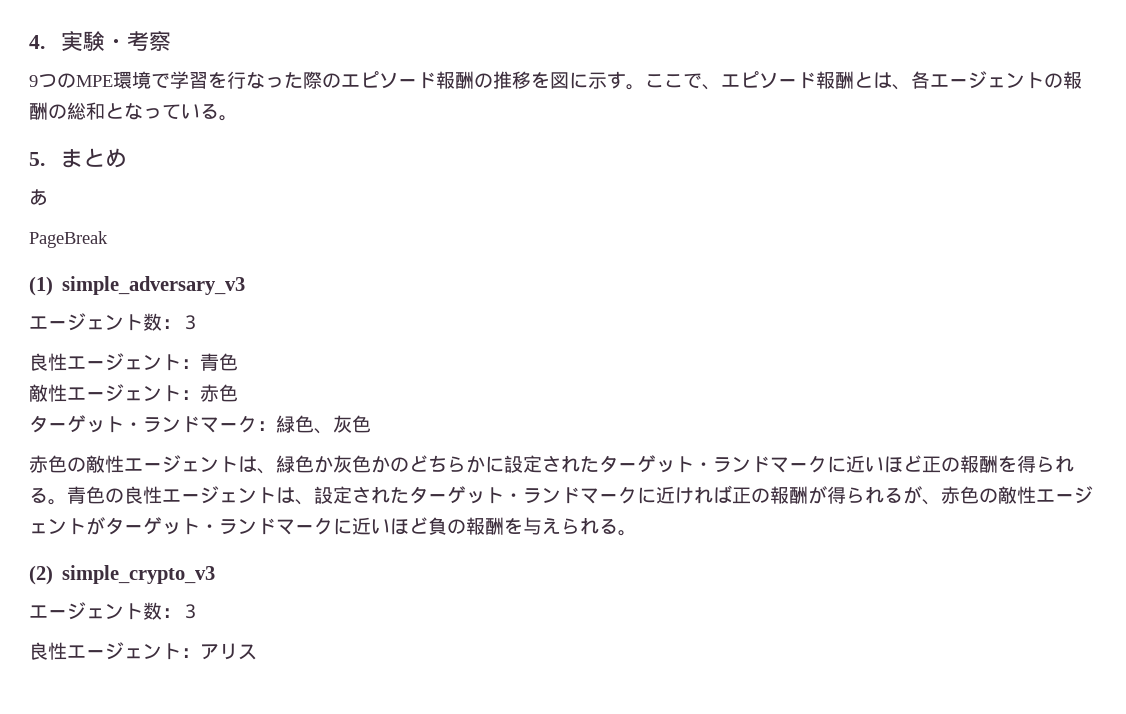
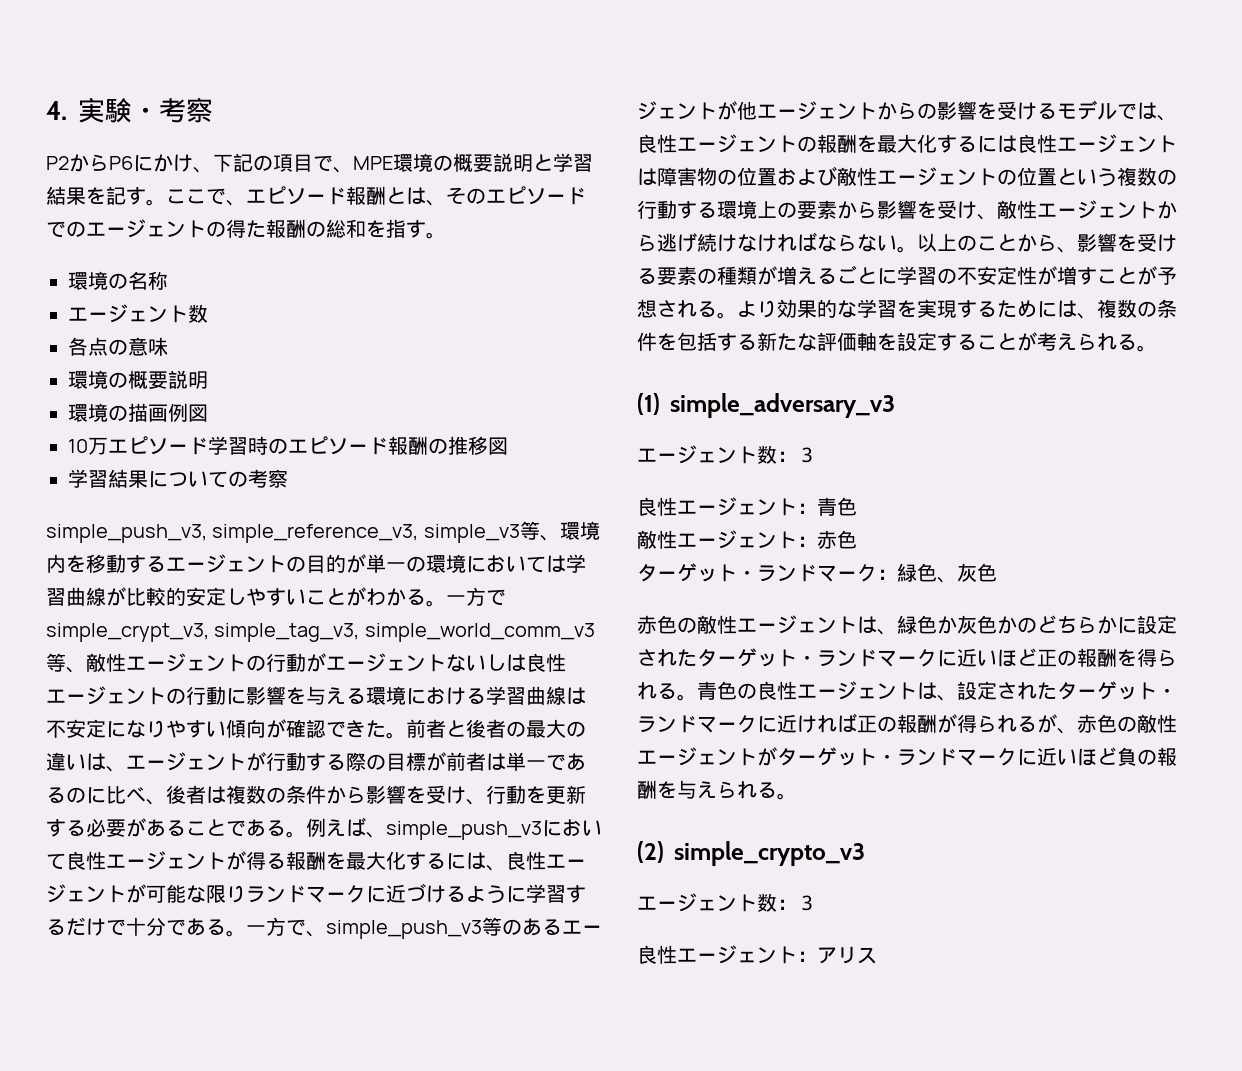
- 9つのMPE環境で学習を行なった際のエピソード報酬の推移を図に示す。
+ P2からP6にかけ、下記の項目で、MPE環境の概要説明と学習結果を記す。
- ここで、エピソード報酬とは、各エージェントの報酬の総和となっている。
- 5.まとめ
- あ
- PageBreak
+ ここで、エピソード報酬とは、そのエピソードでのエージェントの得た報酬の総和を指す。
+ 環境の名称
+ エージェント数
+ 各点の意味
+ 環境の概要説明
+ 環境の描画例図
+ 10万エピソード学習時のエピソード報酬の推移図
+ 学習結果についての考察
+ simple_push_v3, simple_reference_v3, simple_v3等、環境内を移動するエージェントの目的が単一の環境においては学習曲線が比較的安定しやすいことがわかる。一方でsimple_crypt_v3, simple_tag_v3, simple_world_comm_v3等、敵性エージェントの行動がエージェントないしは良性エージェントの行動に影響を与える環境における学習曲線は不安定になりやすい傾向が確認できた。前者と後者の最大の違いは、エージェントが行動する際の目標が前者は単一であるのに比べ、後者は複数の条件から影響を受け、行動を更新する必要があることである。例えば、simple_push_v3において良性エージェントが得る報酬を最大化するには、良性エージェントが可能な限りランドマークに近づけるように学習するだけで十分である。一方で、simple_push_v3等のあるエージェントが他エージェントからの影響を受けるモデルでは、良性エージェントの報酬を最大化するには良性エージェントは障害物の位置および敵性エージェントの位置という複数の行動する環境上の要素から影響を受け、敵性エージェントから逃げ続けなければならない。以上のことから、影響を受ける要素の種類が増えるごとに学習の不安定性が増すことが予想される。より効果的な学習を実現するためには、複数の条件を包括する新たな評価軸を設定することが考えられる。

